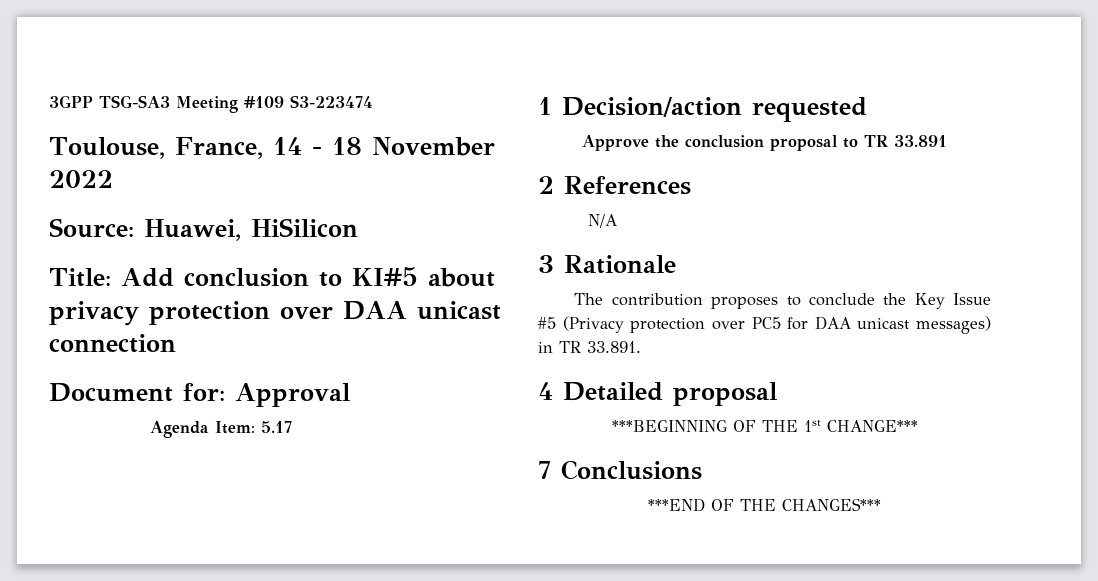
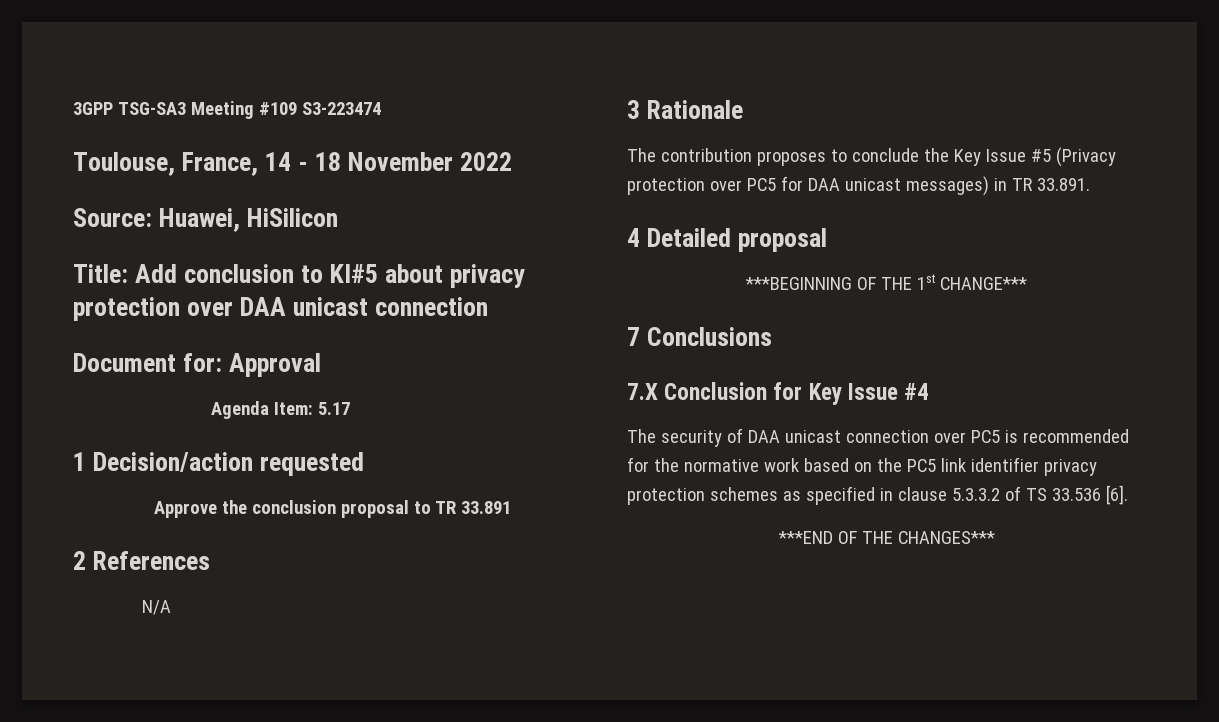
+ 7.X Conclusion for Key Issue #4
+ The security of DAA unicast connection over PC5 is recommended for the normative work based on the PC5 link identifier privacy protection schemes as specified in clause 5.3.3.2 of TS 33.536 [6].

